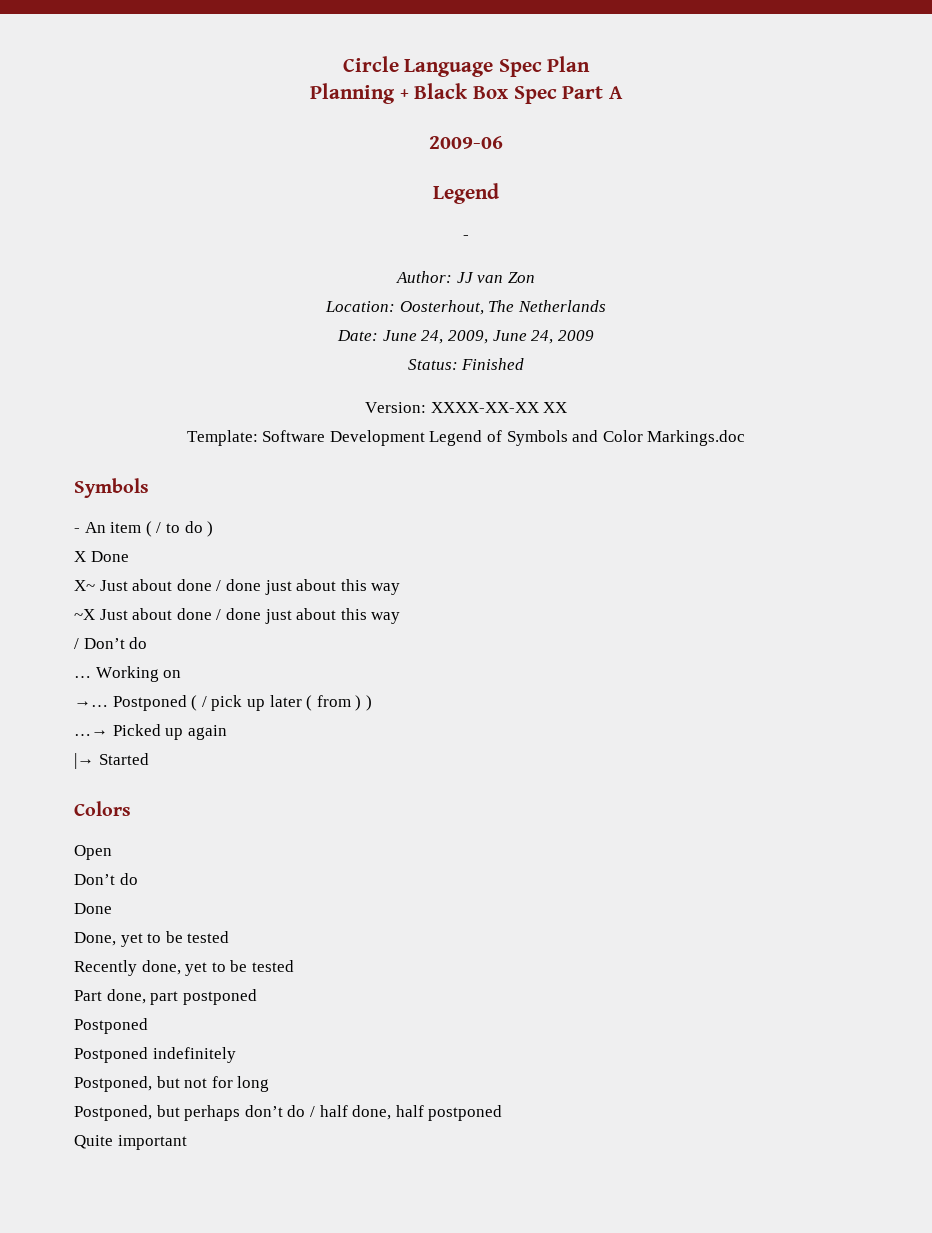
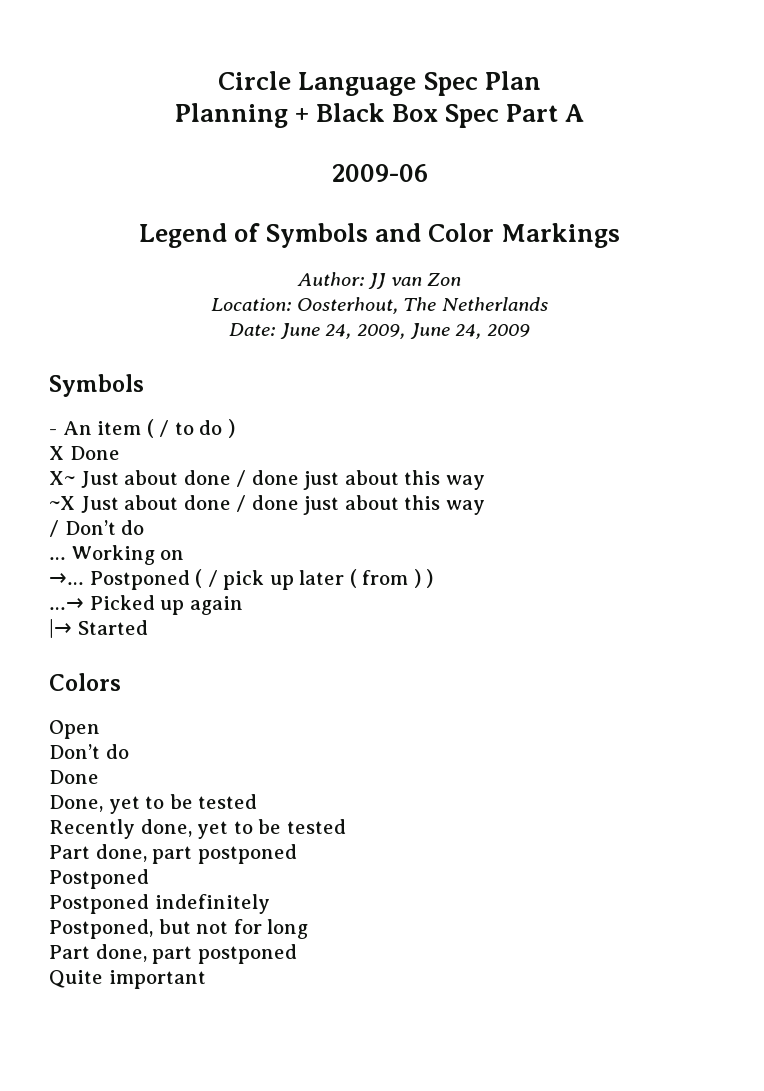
  2009-06
- Legend
- -
+ Legend of Symbols and Color Markings
- Status: Finished
- Version: XXXX-XX-XX XX
- Template: Software Development Legend of Symbols and Color Markings.doc
  Postponed, but not for long
- Postponed, but perhaps don’t do / half done, half postponed
+ Part done, part postponed

